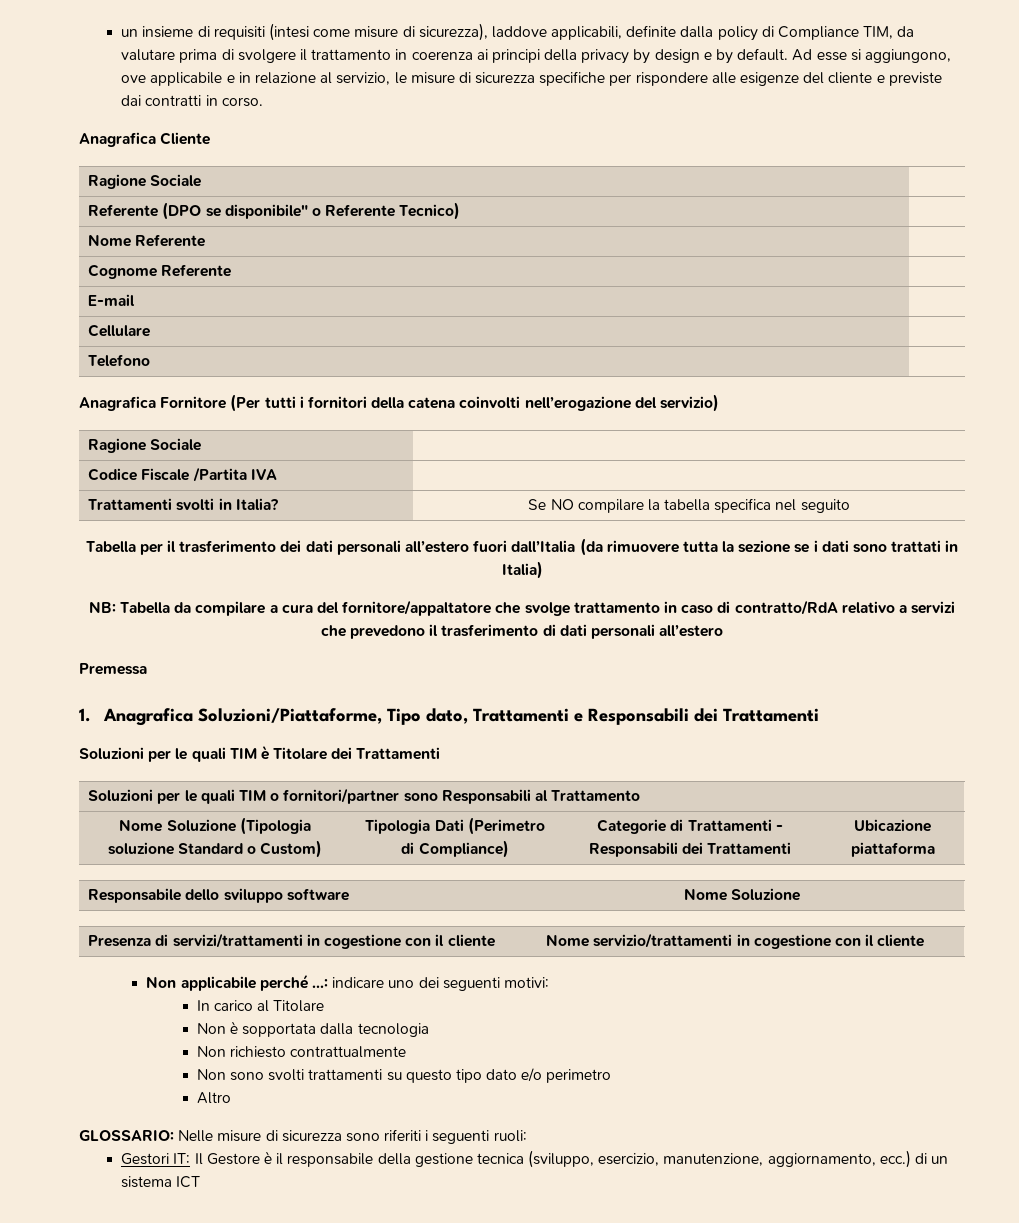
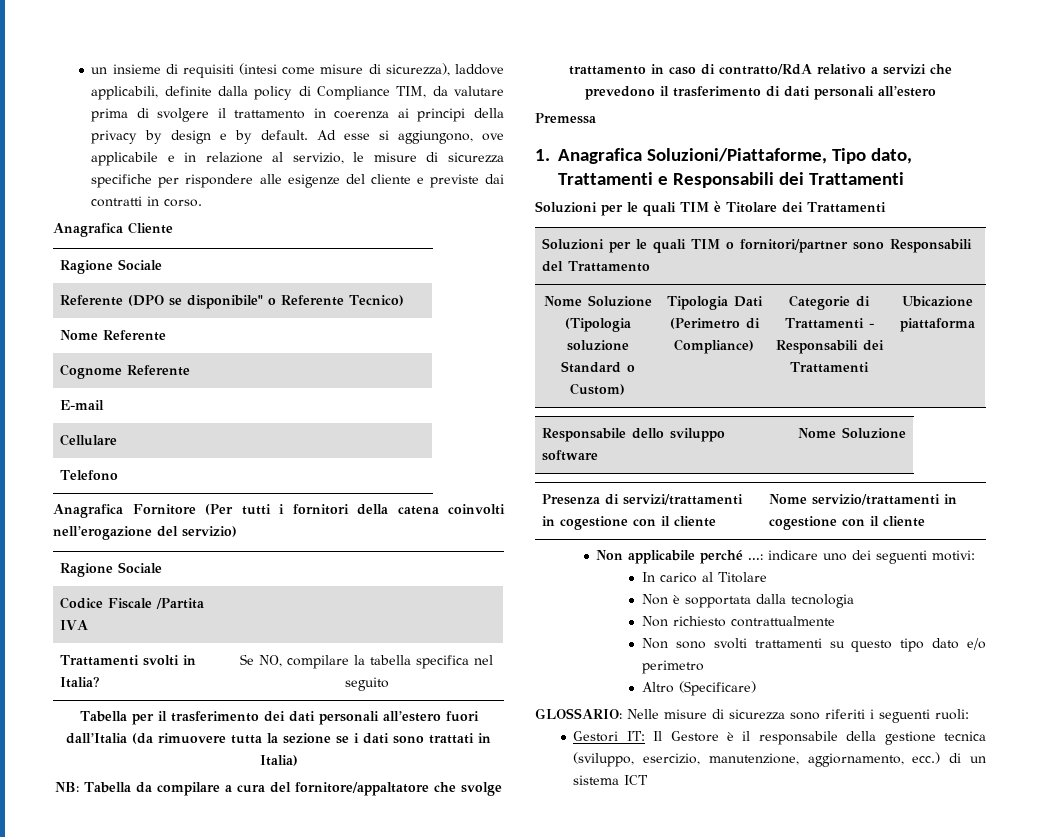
- Trattamenti svolti in Italia? | Se NO compilare la tabella specifica nel seguito
+ Trattamenti svolti in Italia? | Se NO, compilare la tabella specifica nel seguito
- Soluzioni per le quali TIM o fornitori/partner sono Responsabili al Trattamento
+ Soluzioni per le quali TIM o fornitori/partner sono Responsabili del Trattamento
- Altro
+ Altro (Specificare)

